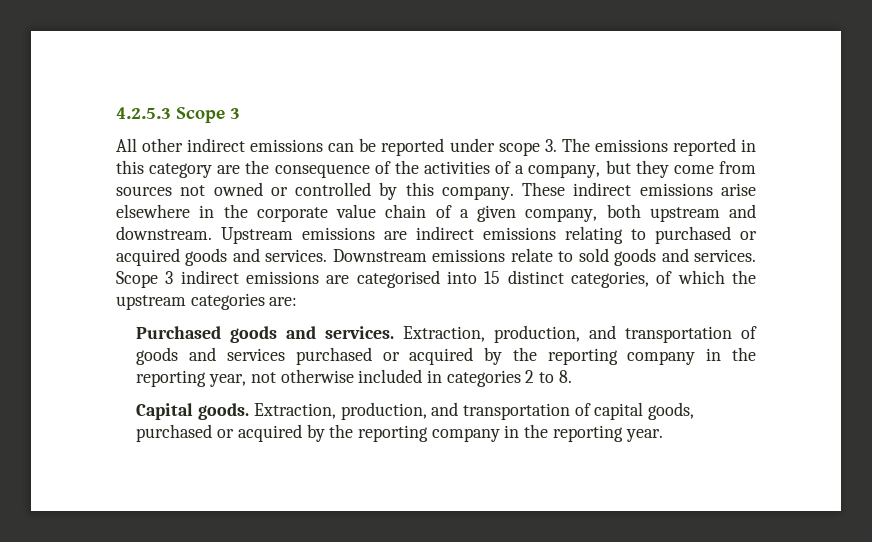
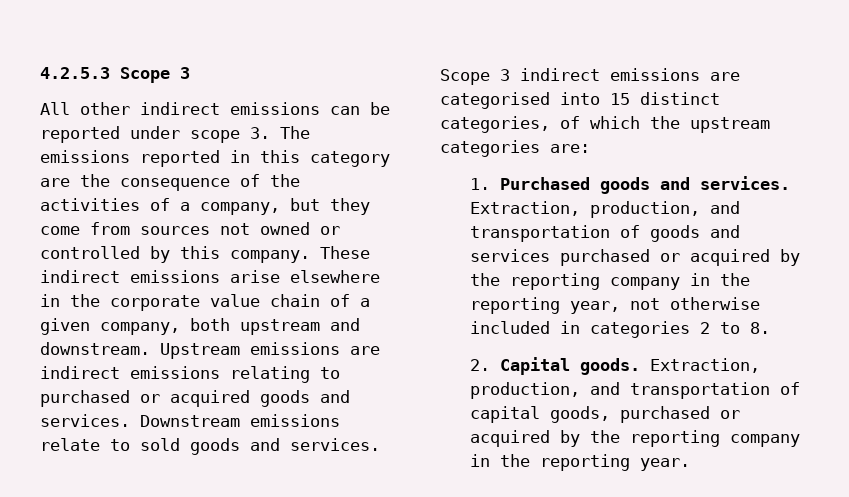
- Purchased goods and services.
+ 1. Purchased goods and services.
- Capital goods.
+ 2. Capital goods.

